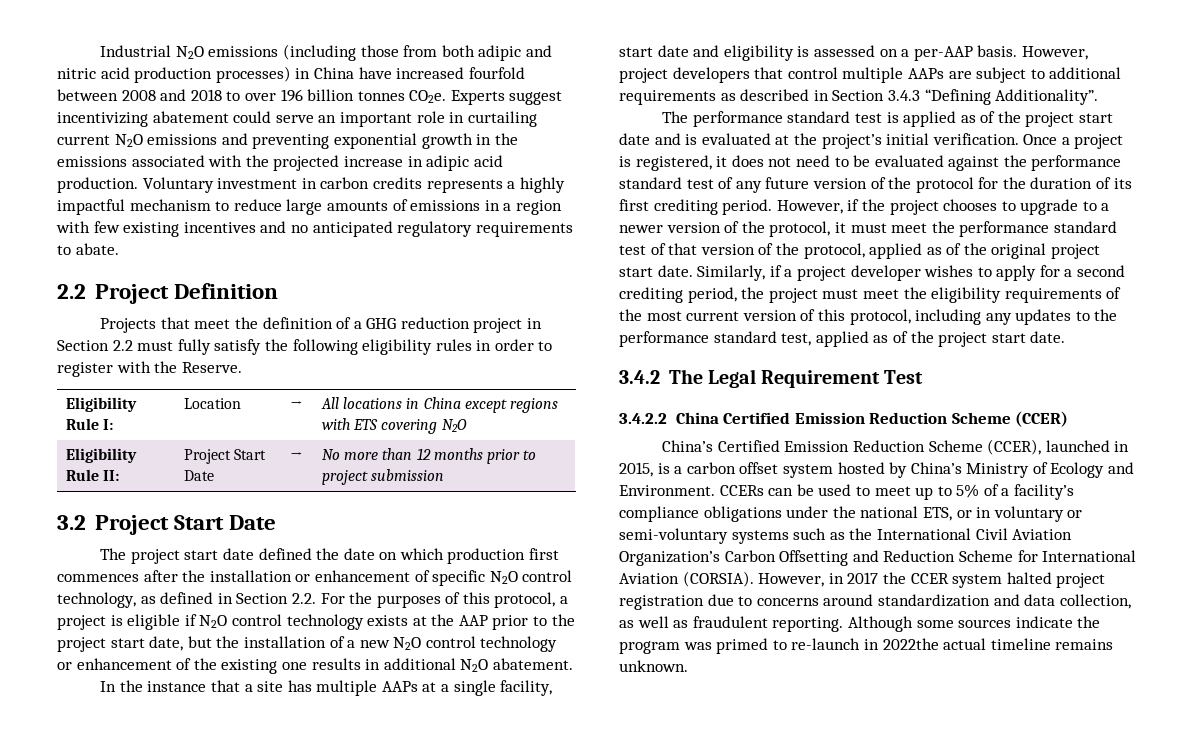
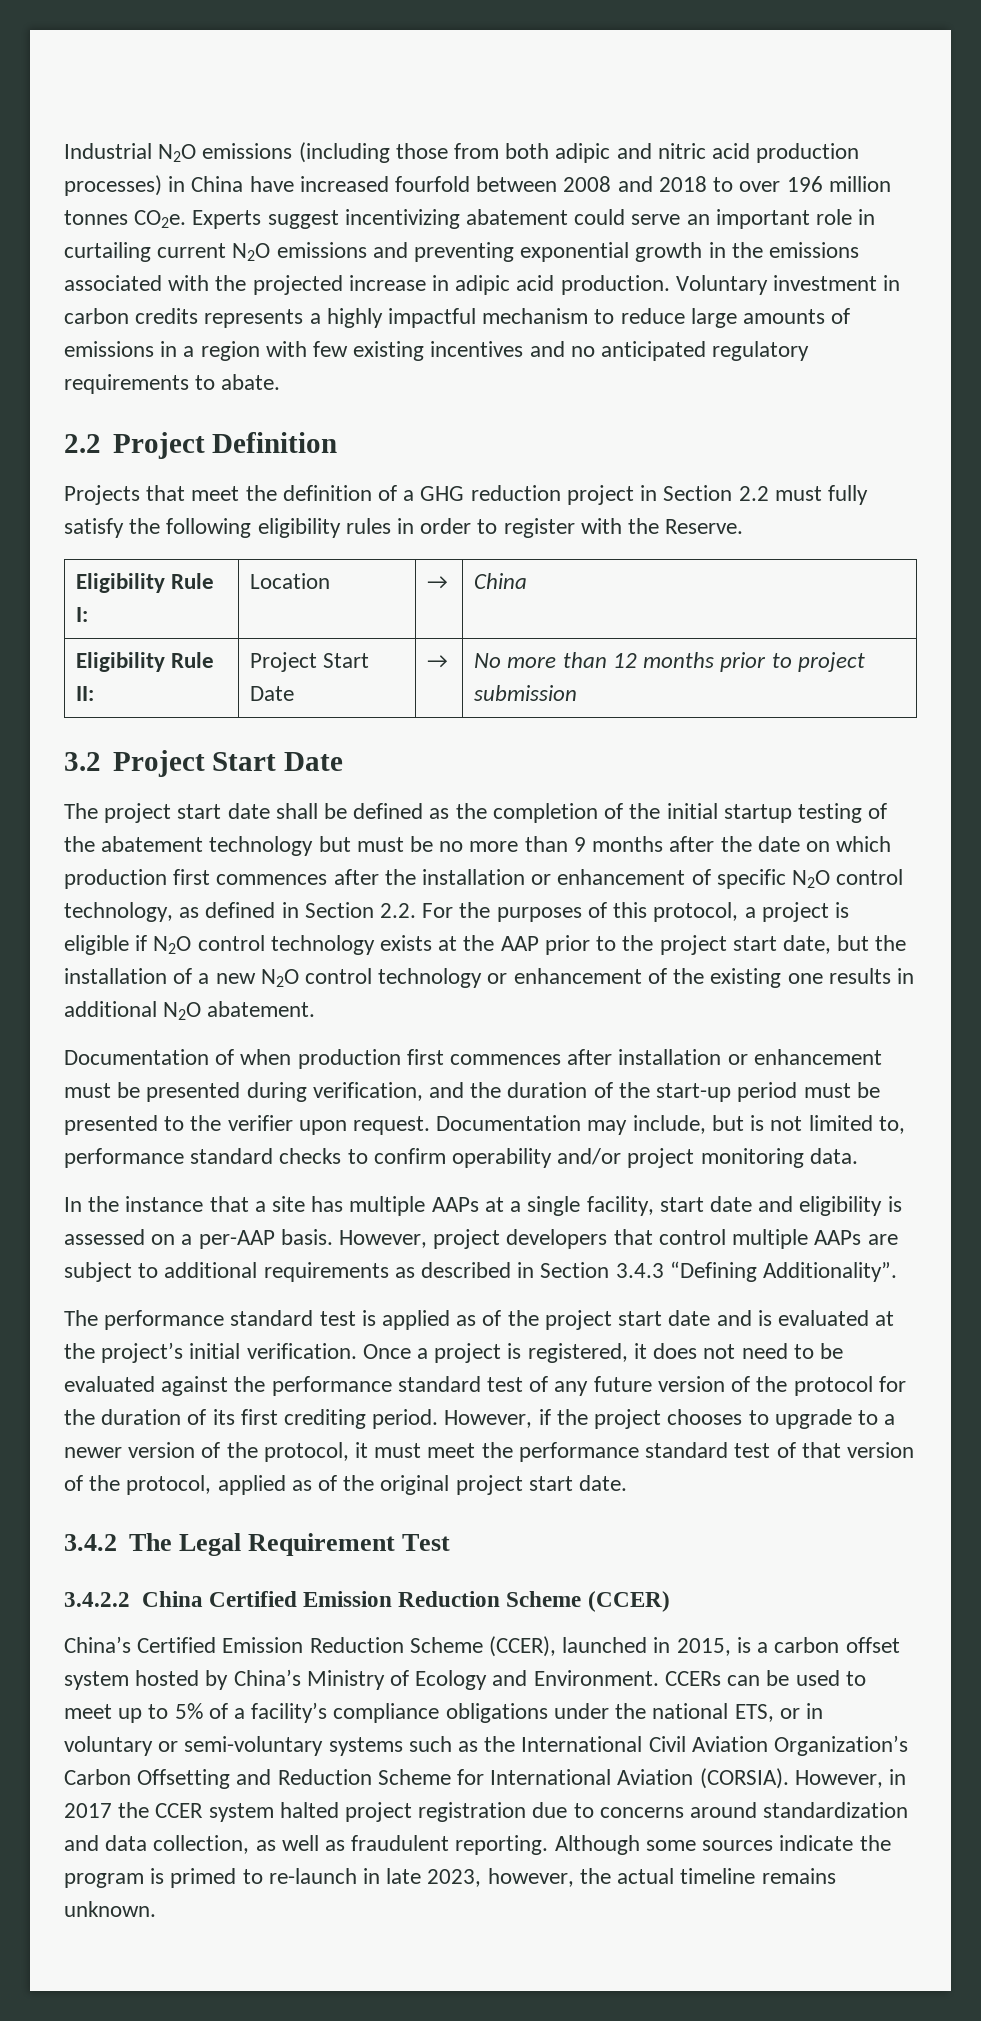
- Industrial N2O emissions (including those from both adipic and nitric acid production processes) in China have increased fourfold between 2008 and 2018 to over 196 billion tonnes CO2e.
+ Industrial N2O emissions (including those from both adipic and nitric acid production processes) in China have increased fourfold between 2008 and 2018 to over 196 million tonnes CO2e.
- Eligibility Rule I: | Location | → | All locations in China except regions with ETS covering N2O
+ Eligibility Rule I: | Location | → | China
- The project start date defined the date on which production first commences after the installation or enhancement of specific N2O control technology, as defined in Section 2.2. For the purposes of this protocol, a project is eligible if N2O control technology exists at the AAP prior to the project start date, but the installation of a new N2O control technology or enhancement of the existing one results in additional N2O abatement.
+ The project start date shall be defined as the completion of the initial startup testing of the abatement technology but must be no more than 9 months after the date on which production first commences after the installation or enhancement of specific N2O control technology, as defined in Section 2.2. For the purposes of this protocol, a project is eligible if N2O control technology exists at the AAP prior to the project start date, but the installation of a new N2O control technology or enhancement of the existing one results in additional N2O abatement.
+ Documentation of when production first commences after installation or enhancement must be presented during verification, and the duration of the start-up period must be presented to the verifier upon request. Documentation may include, but is not limited to, performance standard checks to confirm operability and/or project monitoring data.
- Similarly, if a project developer wishes to apply for a second crediting period, the project must meet the eligibility requirements of the most current version of this protocol, including any updates to the performance standard test, applied as of the project start date.
- Although some sources indicate the program was primed to re-launch in 2022the actual timeline remains unknown.
+ Although some sources indicate the program is primed to re-launch in late 2023, however, the actual timeline remains unknown.

